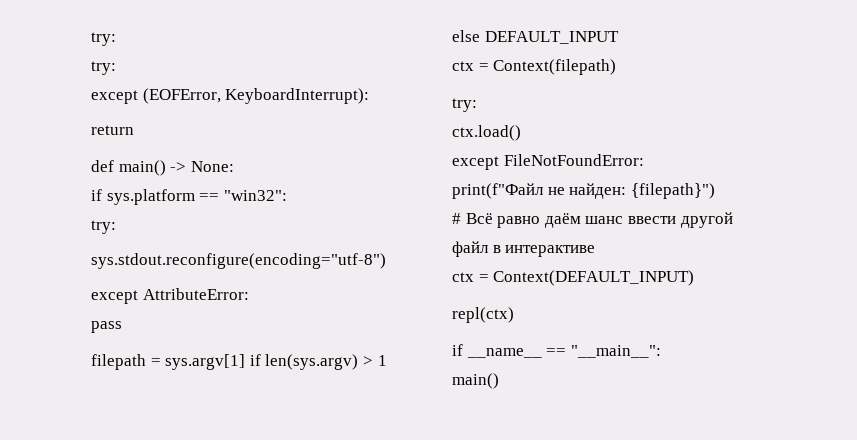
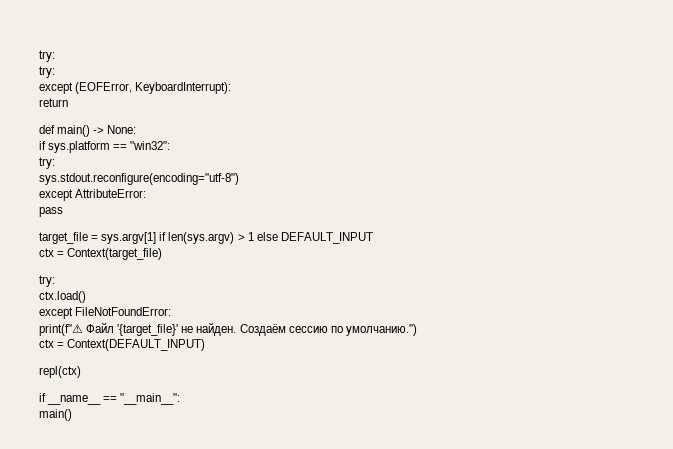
- filepath = sys.argv[1] if len(sys.argv) > 1 else DEFAULT_INPUT
+ target_file = sys.argv[1] if len(sys.argv) > 1 else DEFAULT_INPUT
- ctx = Context(filepath)
+ ctx = Context(target_file)
- print(f"Файл не найден: {filepath}")
- # Всё равно даём шанс ввести другой файл в интерактиве
+ print(f"⚠ Файл '{target_file}' не найден. Создаём сессию по умолчанию.")

